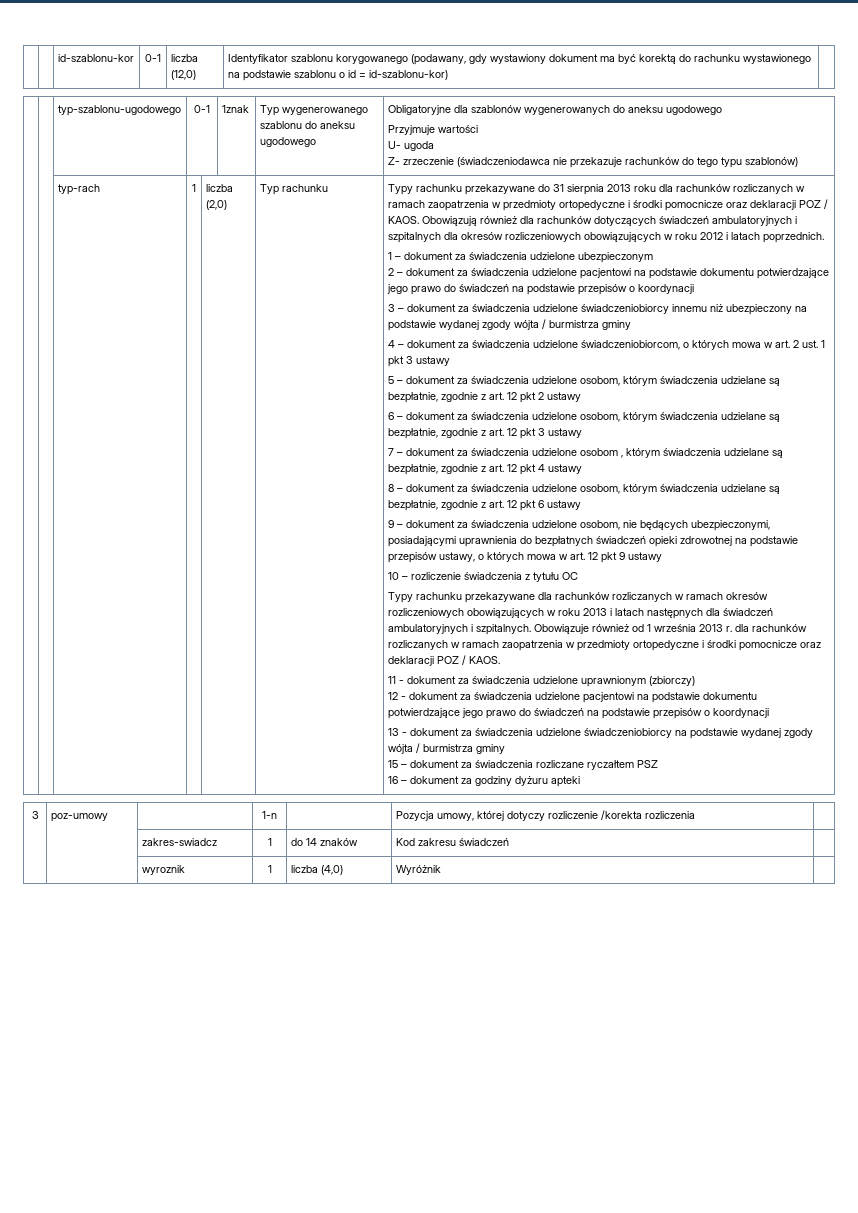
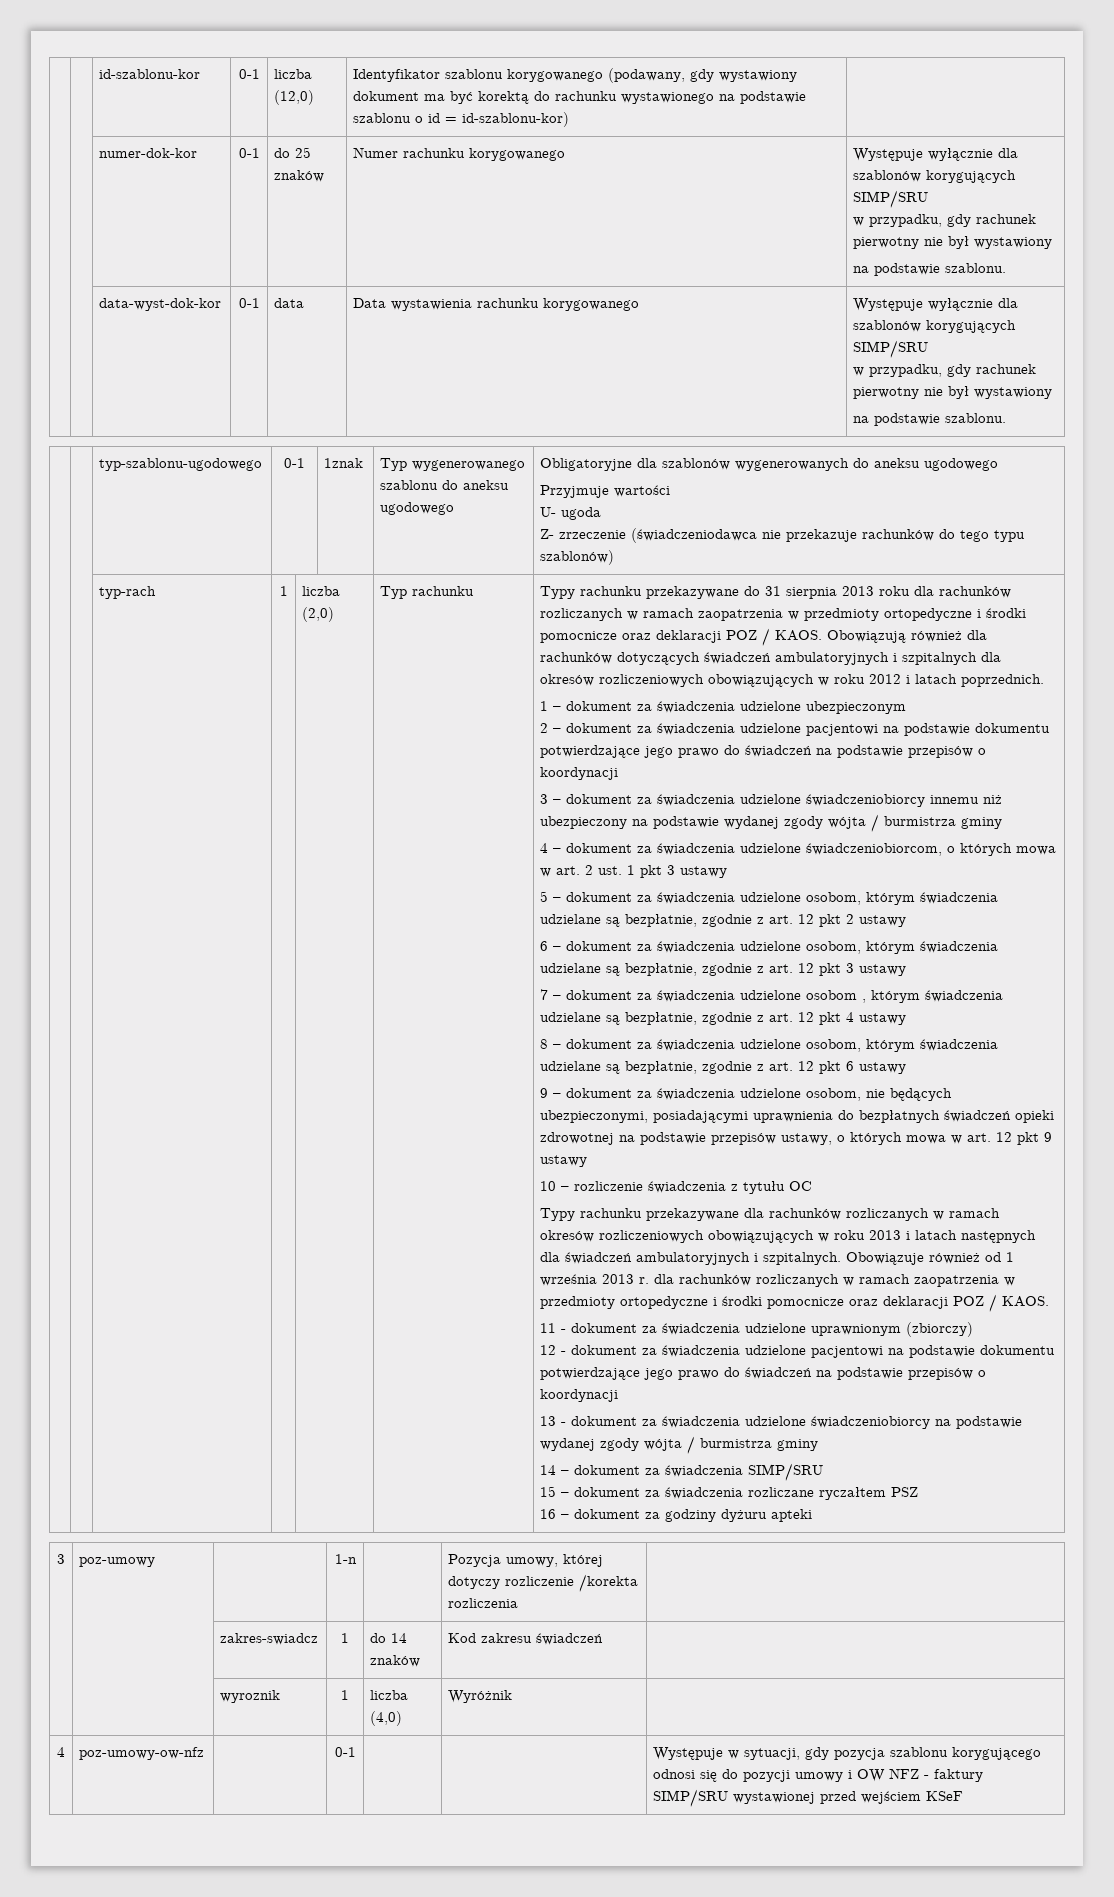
+ | | numer-dok-kor | 0-1 | do 25 znaków | Numer rachunku korygowanego | Występuje wyłącznie dla szablonów korygujących SIMP/SRU
+ w przypadku, gdy rachunek pierwotny nie był wystawiony
+ na podstawie szablonu.
+ | | data-wyst-dok-kor | 0-1 | data | Data wystawienia rachunku korygowanego | Występuje wyłącznie dla szablonów korygujących SIMP/SRU
+ w przypadku, gdy rachunek pierwotny nie był wystawiony
+ na podstawie szablonu.
+ 14 – dokument za świadczenia SIMP/SRU
+ 4 | poz-umowy-ow-nfz | | 0-1 | | | Występuje w sytuacji, gdy pozycja szablonu korygującego odnosi się do pozycji umowy i OW NFZ - faktury SIMP/SRU wystawionej przed wejściem KSeF

